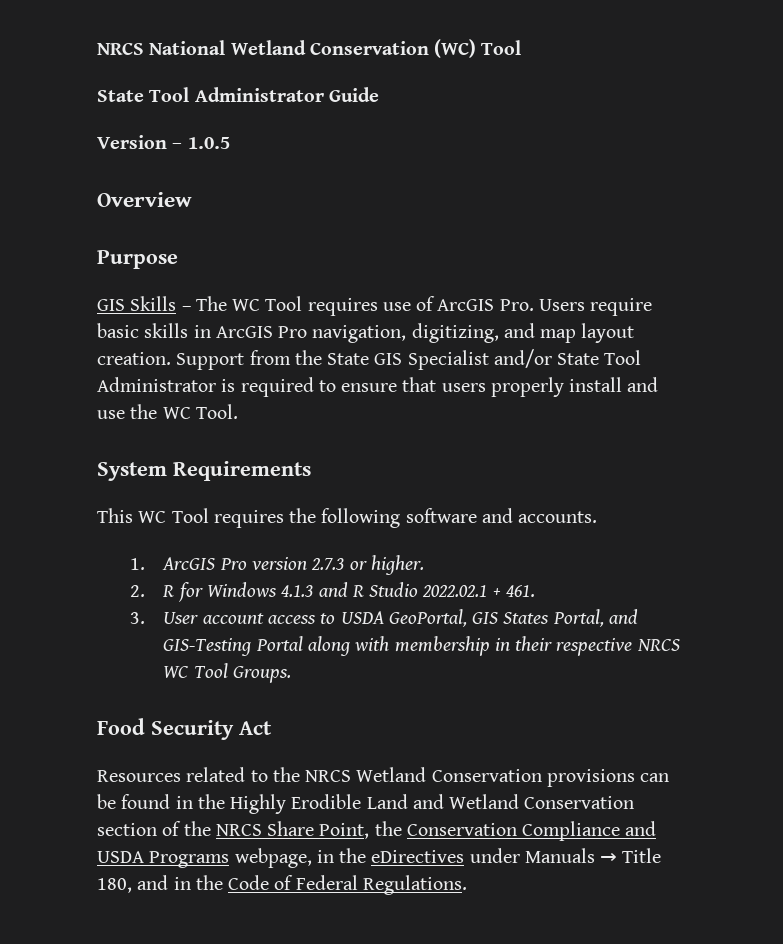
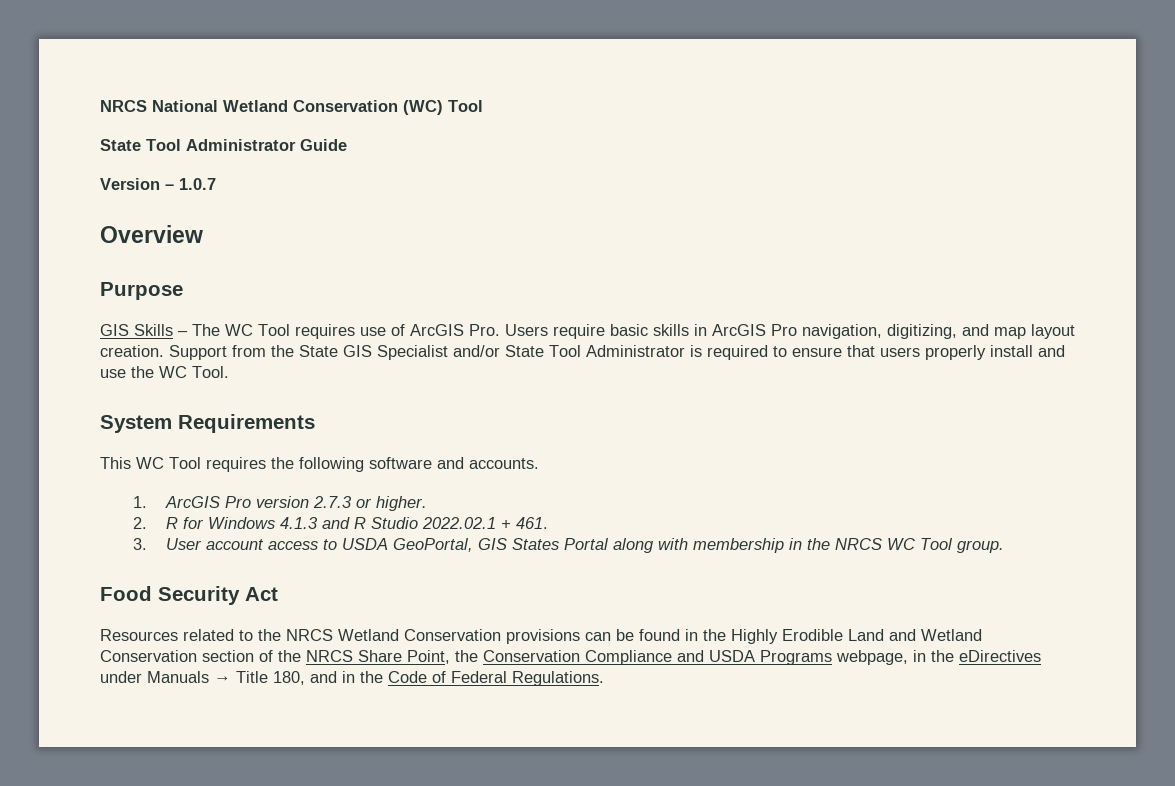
- Version – 1.0.5
+ Version – 1.0.7
- 3. User account access to USDA GeoPortal, GIS States Portal, and GIS-Testing Portal along with membership in their respective NRCS WC Tool Groups.
+ 3. User account access to USDA GeoPortal, GIS States Portal along with membership in the NRCS WC Tool group.

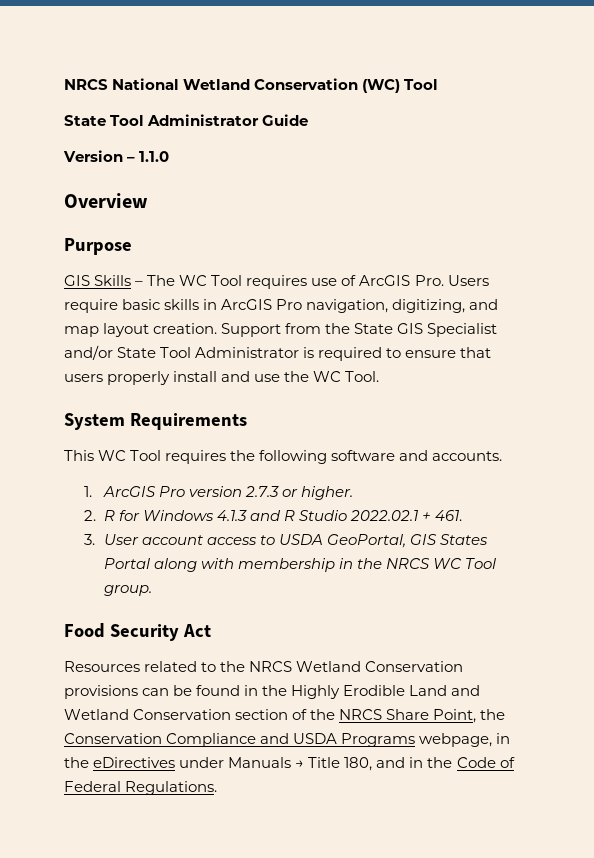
- Version – 1.0.7
+ Version – 1.1.0

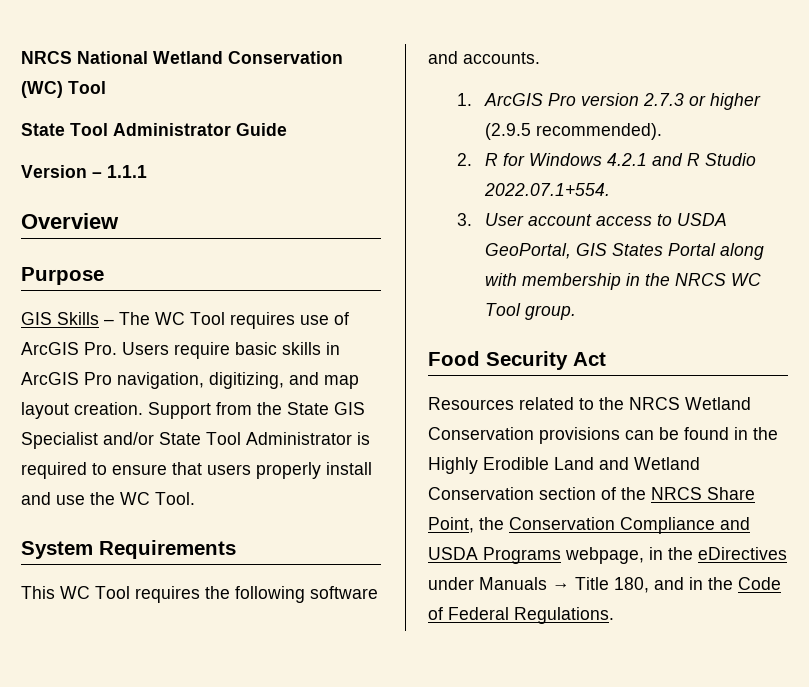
- Version – 1.1.0
+ Version – 1.1.1
- 1. ArcGIS Pro version 2.7.3 or higher.
+ 1. ArcGIS Pro version 2.7.3 or higher (2.9.5 recommended).
- 2. R for Windows 4.1.3 and R Studio 2022.02.1 + 461.
+ 2. R for Windows 4.2.1 and R Studio 2022.07.1+554.

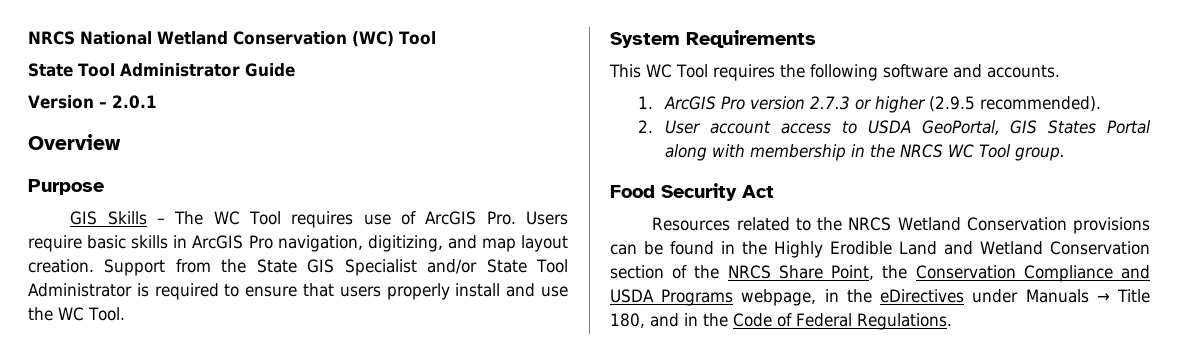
- Version – 1.1.1
+ Version – 2.0.1
- 2. R for Windows 4.2.1 and R Studio 2022.07.1+554.
- 3. User account access to USDA GeoPortal, GIS States Portal along with membership in the NRCS WC Tool group.
+ 2. User account access to USDA GeoPortal, GIS States Portal along with membership in the NRCS WC Tool group.

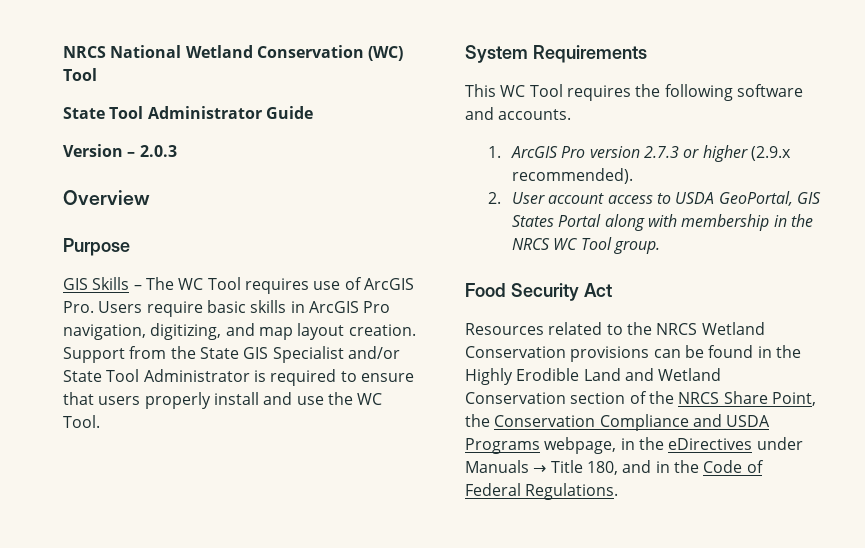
- Version – 2.0.1
+ Version – 2.0.3
- 1. ArcGIS Pro version 2.7.3 or higher (2.9.5 recommended).
+ 1. ArcGIS Pro version 2.7.3 or higher (2.9.x recommended).

